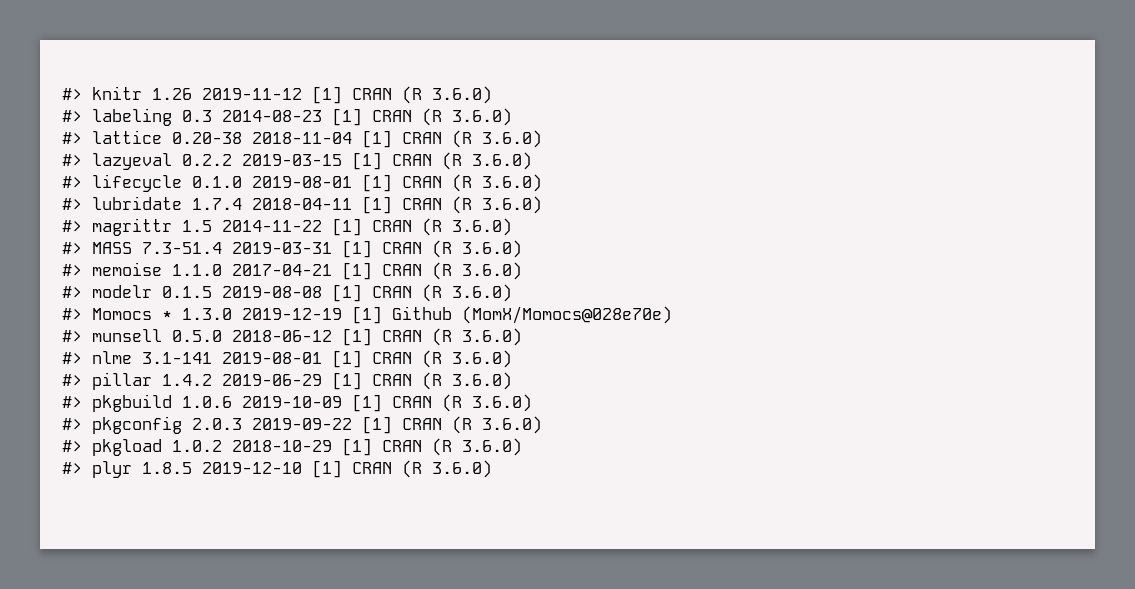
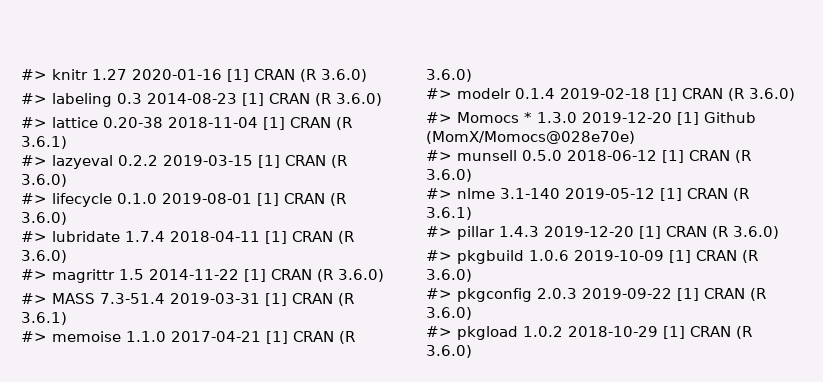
- #> knitr 1.26 2019-11-12 [1] CRAN (R 3.6.0)
+ #> knitr 1.27 2020-01-16 [1] CRAN (R 3.6.0)
- #> lattice 0.20-38 2018-11-04 [1] CRAN (R 3.6.0)
+ #> lattice 0.20-38 2018-11-04 [1] CRAN (R 3.6.1)
- #> MASS 7.3-51.4 2019-03-31 [1] CRAN (R 3.6.0)
+ #> MASS 7.3-51.4 2019-03-31 [1] CRAN (R 3.6.1)
- #> modelr 0.1.5 2019-08-08 [1] CRAN (R 3.6.0)
+ #> modelr 0.1.4 2019-02-18 [1] CRAN (R 3.6.0)
- #> Momocs * 1.3.0 2019-12-19 [1] Github (MomX/Momocs@028e70e)
+ #> Momocs * 1.3.0 2019-12-20 [1] Github (MomX/Momocs@028e70e)
- #> nlme 3.1-141 2019-08-01 [1] CRAN (R 3.6.0)
+ #> nlme 3.1-140 2019-05-12 [1] CRAN (R 3.6.1)
- #> pillar 1.4.2 2019-06-29 [1] CRAN (R 3.6.0)
+ #> pillar 1.4.3 2019-12-20 [1] CRAN (R 3.6.0)
- #> plyr 1.8.5 2019-12-10 [1] CRAN (R 3.6.0)

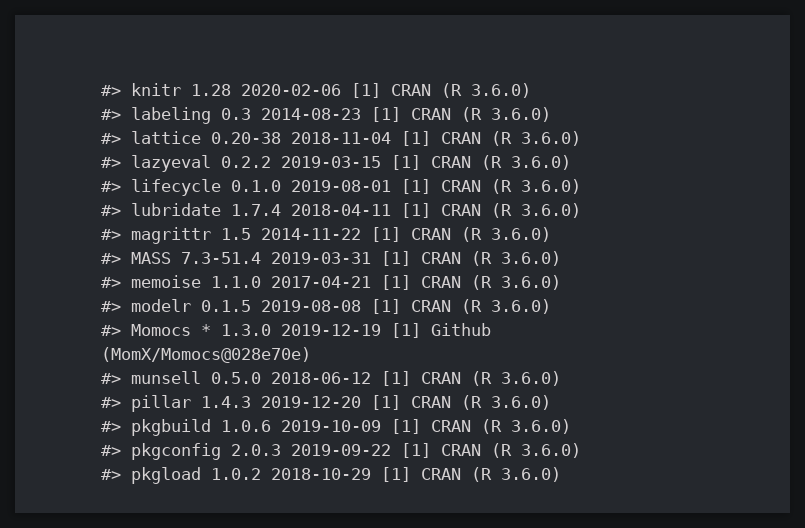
- #> knitr 1.27 2020-01-16 [1] CRAN (R 3.6.0)
+ #> knitr 1.28 2020-02-06 [1] CRAN (R 3.6.0)
- #> lattice 0.20-38 2018-11-04 [1] CRAN (R 3.6.1)
+ #> lattice 0.20-38 2018-11-04 [1] CRAN (R 3.6.0)
- #> MASS 7.3-51.4 2019-03-31 [1] CRAN (R 3.6.1)
+ #> MASS 7.3-51.4 2019-03-31 [1] CRAN (R 3.6.0)
- #> modelr 0.1.4 2019-02-18 [1] CRAN (R 3.6.0)
+ #> modelr 0.1.5 2019-08-08 [1] CRAN (R 3.6.0)
- #> Momocs * 1.3.0 2019-12-20 [1] Github (MomX/Momocs@028e70e)
+ #> Momocs * 1.3.0 2019-12-19 [1] Github (MomX/Momocs@028e70e)
- #> nlme 3.1-140 2019-05-12 [1] CRAN (R 3.6.1)

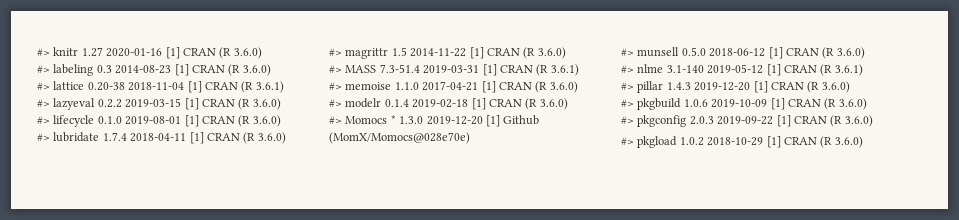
- #> knitr 1.28 2020-02-06 [1] CRAN (R 3.6.0)
+ #> knitr 1.27 2020-01-16 [1] CRAN (R 3.6.0)
- #> lattice 0.20-38 2018-11-04 [1] CRAN (R 3.6.0)
+ #> lattice 0.20-38 2018-11-04 [1] CRAN (R 3.6.1)
- #> MASS 7.3-51.4 2019-03-31 [1] CRAN (R 3.6.0)
+ #> MASS 7.3-51.4 2019-03-31 [1] CRAN (R 3.6.1)
- #> modelr 0.1.5 2019-08-08 [1] CRAN (R 3.6.0)
+ #> modelr 0.1.4 2019-02-18 [1] CRAN (R 3.6.0)
- #> Momocs * 1.3.0 2019-12-19 [1] Github (MomX/Momocs@028e70e)
+ #> Momocs * 1.3.0 2019-12-20 [1] Github (MomX/Momocs@028e70e)
+ #> nlme 3.1-140 2019-05-12 [1] CRAN (R 3.6.1)

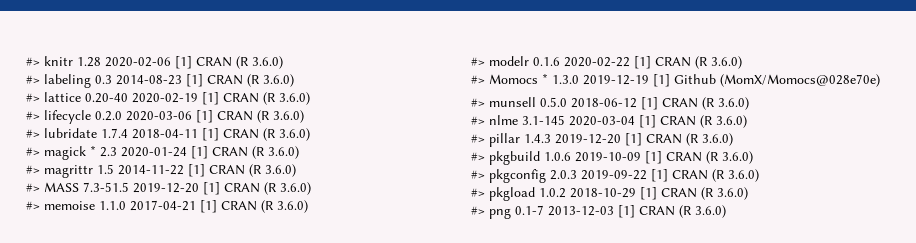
- #> knitr 1.27 2020-01-16 [1] CRAN (R 3.6.0)
+ #> knitr 1.28 2020-02-06 [1] CRAN (R 3.6.0)
- #> lattice 0.20-38 2018-11-04 [1] CRAN (R 3.6.1)
- #> lazyeval 0.2.2 2019-03-15 [1] CRAN (R 3.6.0)
+ #> lattice 0.20-40 2020-02-19 [1] CRAN (R 3.6.0)
- #> lifecycle 0.1.0 2019-08-01 [1] CRAN (R 3.6.0)
+ #> lifecycle 0.2.0 2020-03-06 [1] CRAN (R 3.6.0)
+ #> magick * 2.3 2020-01-24 [1] CRAN (R 3.6.0)
- #> MASS 7.3-51.4 2019-03-31 [1] CRAN (R 3.6.1)
+ #> MASS 7.3-51.5 2019-12-20 [1] CRAN (R 3.6.0)
- #> modelr 0.1.4 2019-02-18 [1] CRAN (R 3.6.0)
+ #> modelr 0.1.6 2020-02-22 [1] CRAN (R 3.6.0)
- #> Momocs * 1.3.0 2019-12-20 [1] Github (MomX/Momocs@028e70e)
+ #> Momocs * 1.3.0 2019-12-19 [1] Github (MomX/Momocs@028e70e)
- #> nlme 3.1-140 2019-05-12 [1] CRAN (R 3.6.1)
+ #> nlme 3.1-145 2020-03-04 [1] CRAN (R 3.6.0)
+ #> png 0.1-7 2013-12-03 [1] CRAN (R 3.6.0)

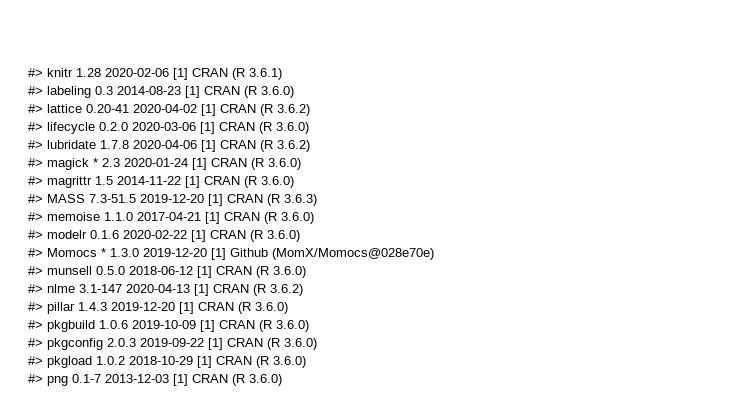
- #> knitr 1.28 2020-02-06 [1] CRAN (R 3.6.0)
+ #> knitr 1.28 2020-02-06 [1] CRAN (R 3.6.1)
- #> lattice 0.20-40 2020-02-19 [1] CRAN (R 3.6.0)
+ #> lattice 0.20-41 2020-04-02 [1] CRAN (R 3.6.2)
- #> lubridate 1.7.4 2018-04-11 [1] CRAN (R 3.6.0)
+ #> lubridate 1.7.8 2020-04-06 [1] CRAN (R 3.6.2)
- #> MASS 7.3-51.5 2019-12-20 [1] CRAN (R 3.6.0)
+ #> MASS 7.3-51.5 2019-12-20 [1] CRAN (R 3.6.3)
- #> Momocs * 1.3.0 2019-12-19 [1] Github (MomX/Momocs@028e70e)
+ #> Momocs * 1.3.0 2019-12-20 [1] Github (MomX/Momocs@028e70e)
- #> nlme 3.1-145 2020-03-04 [1] CRAN (R 3.6.0)
+ #> nlme 3.1-147 2020-04-13 [1] CRAN (R 3.6.2)

